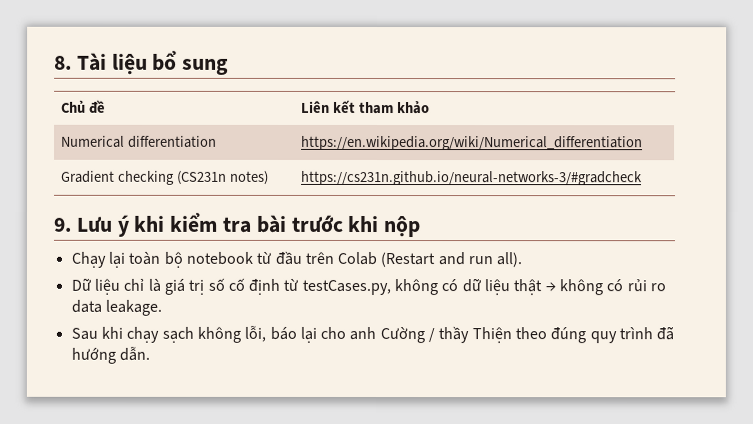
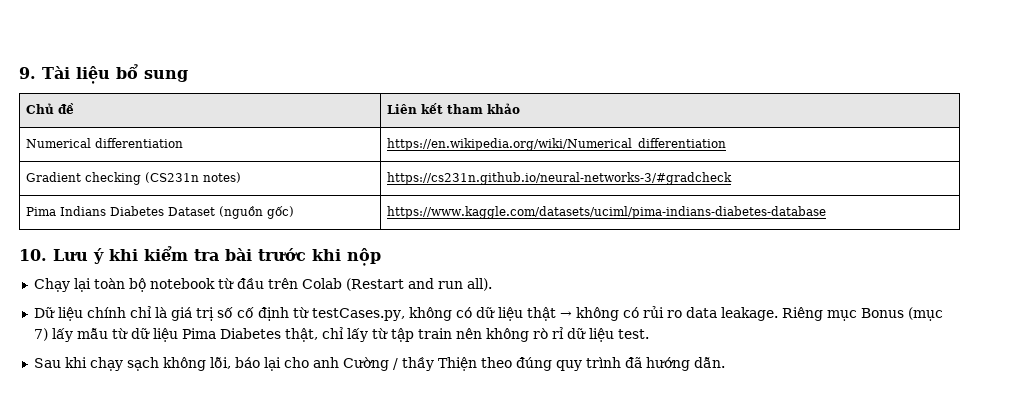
- 8. Tài liệu bổ sung
+ 9. Tài liệu bổ sung
- 9. Lưu ý khi kiểm tra bài trước khi nộp
+ Pima Indians Diabetes Dataset (nguồn gốc) | https://www.kaggle.com/datasets/uciml/pima-indians-diabetes-database
+ 10. Lưu ý khi kiểm tra bài trước khi nộp
- Dữ liệu chỉ là giá trị số cố định từ testCases.py, không có dữ liệu thật → không có rủi ro data leakage.
+ Dữ liệu chính chỉ là giá trị số cố định từ testCases.py, không có dữ liệu thật → không có rủi ro data leakage. Riêng mục Bonus (mục 7) lấy mẫu từ dữ liệu Pima Diabetes thật, chỉ lấy từ tập train nên không rò rỉ dữ liệu test.

